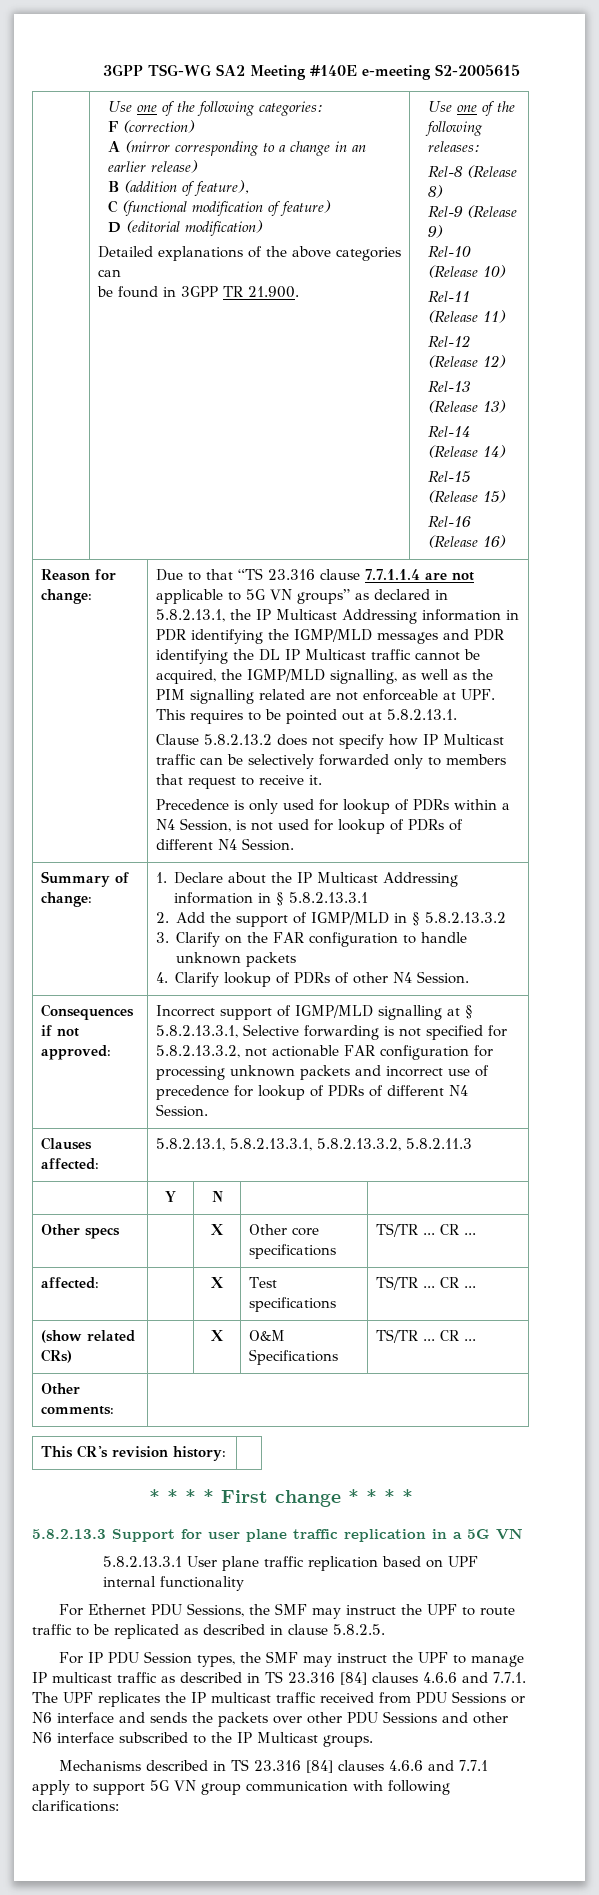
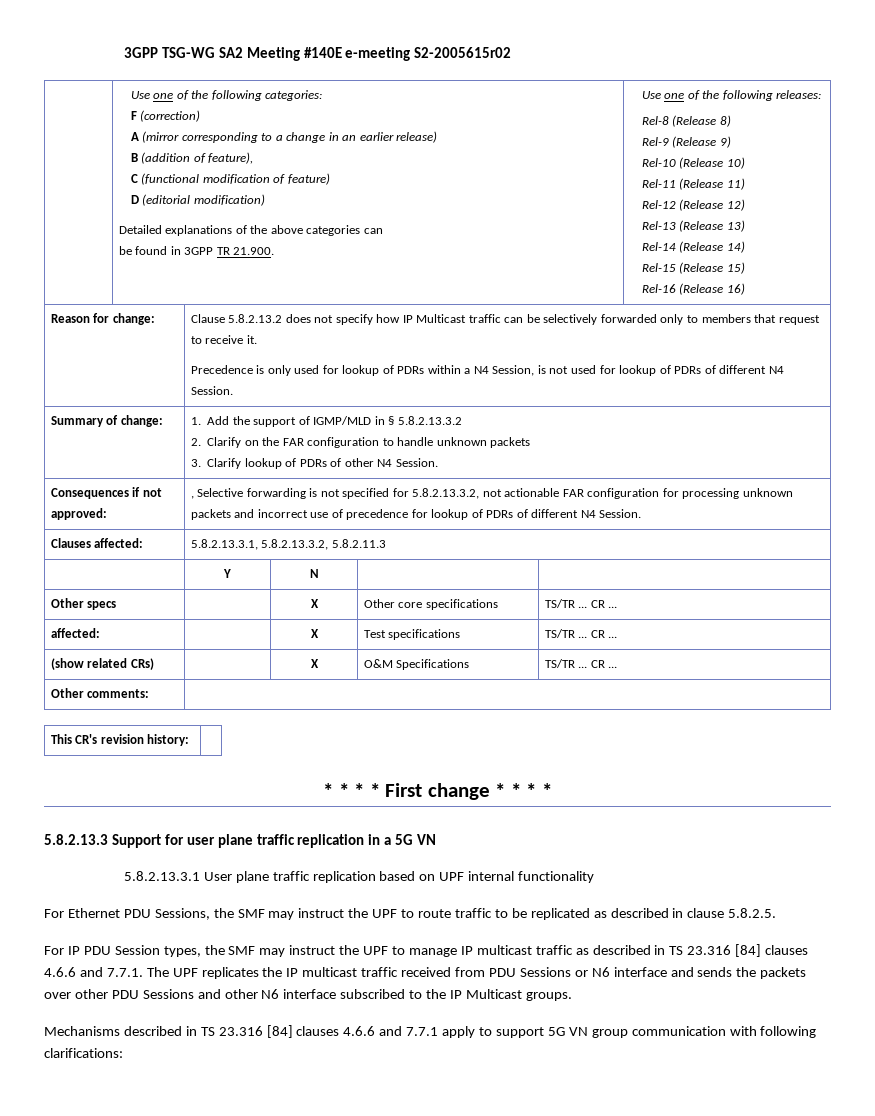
- 3GPP TSG-WG SA2 Meeting #140E e-meeting S2-2005615
+ 3GPP TSG-WG SA2 Meeting #140E e-meeting S2-2005615r02
- Due to that “TS 23.316 clause 7.7.1.1.4 are not applicable to 5G VN groups” as declared in 5.8.2.13.1, the IP Multicast Addressing information in PDR identifying the IGMP/MLD messages and PDR identifying the DL IP Multicast traffic cannot be acquired, the IGMP/MLD signalling, as well as the PIM signalling related are not enforceable at UPF. This requires to be pointed out at 5.8.2.13.1.
- 1. Declare about the IP Multicast Addressing information in § 5.8.2.13.3.1
- 2. Add the support of IGMP/MLD in § 5.8.2.13.3.2
+ 1. Add the support of IGMP/MLD in § 5.8.2.13.3.2
- 3. Clarify on the FAR configuration to handle unknown packets
+ 2. Clarify on the FAR configuration to handle unknown packets
- 4. Clarify lookup of PDRs of other N4 Session.
+ 3. Clarify lookup of PDRs of other N4 Session.
- Consequences if not approved: | Incorrect support of IGMP/MLD signalling at § 5.8.2.13.3.1, Selective forwarding is not specified for 5.8.2.13.3.2, not actionable FAR configuration for processing unknown packets and incorrect use of precedence for lookup of PDRs of different N4 Session.
+ Consequences if not approved: | , Selective forwarding is not specified for 5.8.2.13.3.2, not actionable FAR configuration for processing unknown packets and incorrect use of precedence for lookup of PDRs of different N4 Session.
- Clauses affected: | 5.8.2.13.1, 5.8.2.13.3.1, 5.8.2.13.3.2, 5.8.2.11.3
+ Clauses affected: | 5.8.2.13.3.1, 5.8.2.13.3.2, 5.8.2.11.3

